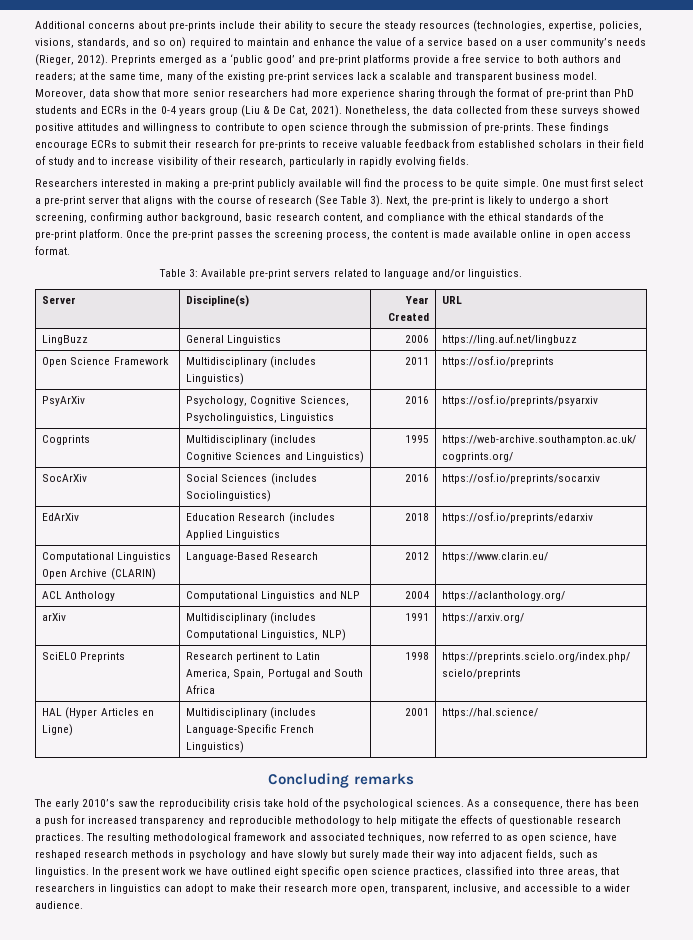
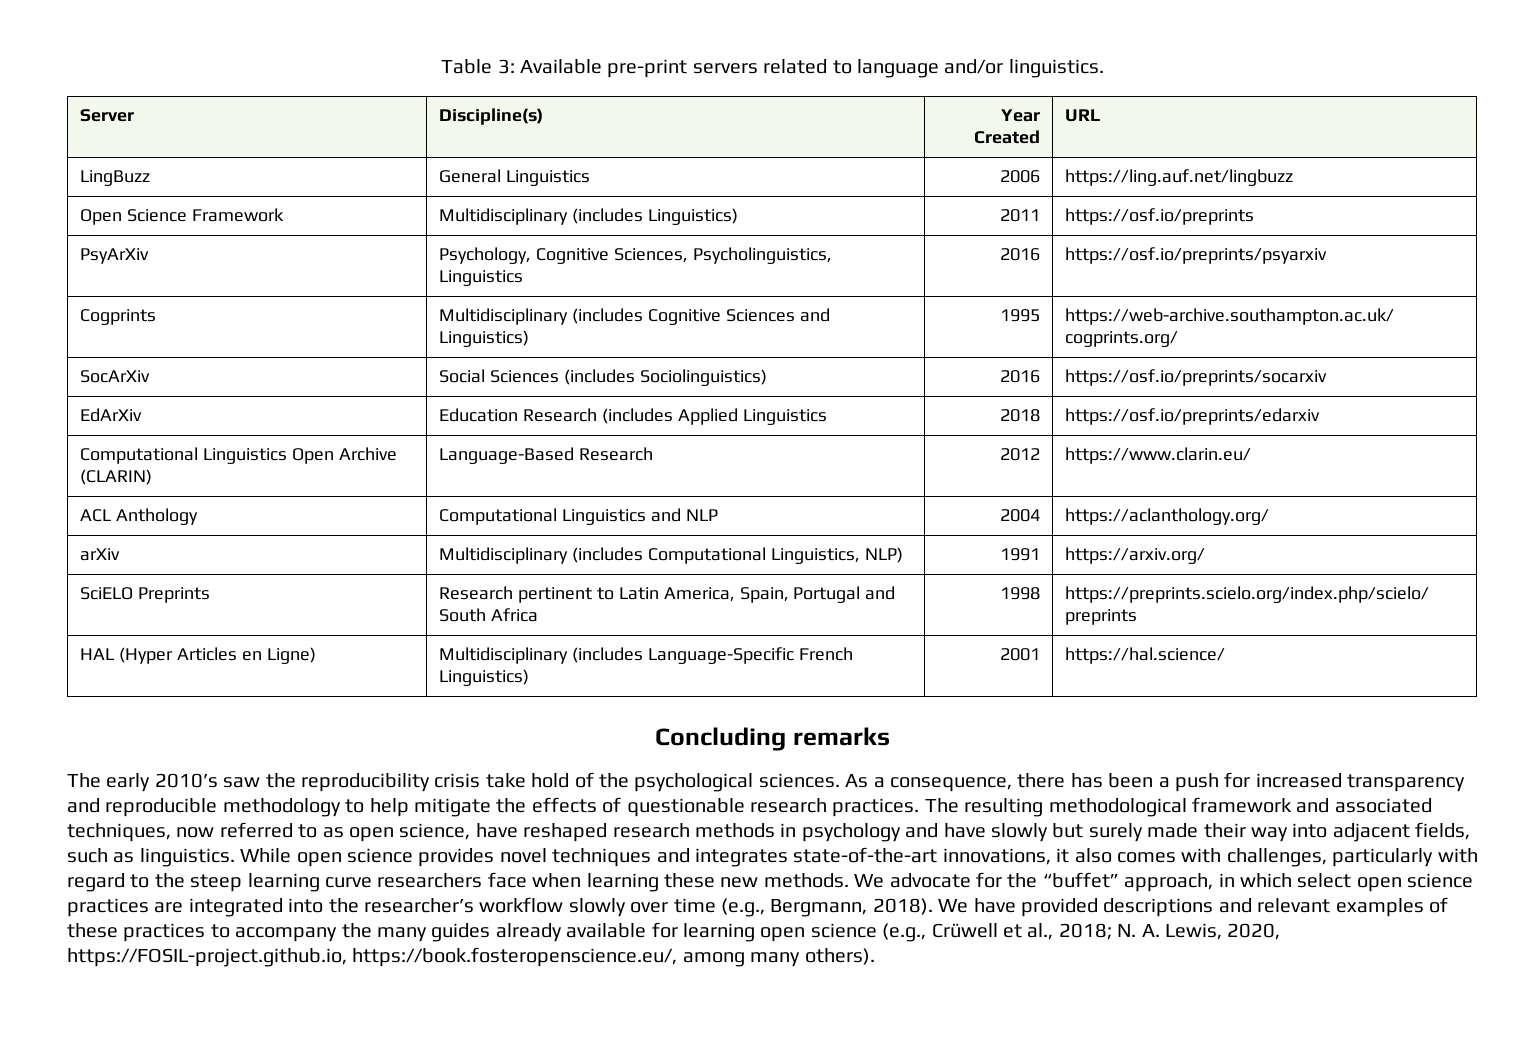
- Additional concerns about pre-prints include their ability to secure the steady resources (technologies, expertise, policies, visions, standards, and so on) required to maintain and enhance the value of a service based on a user community’s needs (Rieger, 2012). Preprints emerged as a ‘public good’ and pre-print platforms provide a free service to both authors and readers; at the same time, many of the existing pre-print services lack a scalable and transparent business model. Moreover, data show that more senior researchers had more experience sharing through the format of pre-print than PhD students and ECRs in the 0-4 years group (Liu & De Cat, 2021). Nonetheless, the data collected from these surveys showed positive attitudes and willingness to contribute to open science through the submission of pre-prints. These findings encourage ECRs to submit their research for pre-prints to receive valuable feedback from established scholars in their field of study and to increase visibility of their research, particularly in rapidly evolving fields.
- Researchers interested in making a pre-print publicly available will find the process to be quite simple. One must first select a pre-print server that aligns with the course of research (See Table 3). Next, the pre-print is likely to undergo a short screening, confirming author background, basic research content, and compliance with the ethical standards of the pre-print platform. Once the pre-print passes the screening process, the content is made available online in open access format.
- In the present work we have outlined eight specific open science practices, classified into three areas, that researchers in linguistics can adopt to make their research more open, transparent, inclusive, and accessible to a wider audience.
+ While open science provides novel techniques and integrates state-of-the-art innovations, it also comes with challenges, particularly with regard to the steep learning curve researchers face when learning these new methods. We advocate for the “buffet” approach, in which select open science practices are integrated into the researcher’s workflow slowly over time (e.g., Bergmann, 2018). We have provided descriptions and relevant examples of these practices to accompany the many guides already available for learning open science (e.g., Crüwell et al., 2018; N. A. Lewis, 2020, https://FOSIL-project.github.io, https://book.fosteropenscience.eu/, among many others).

